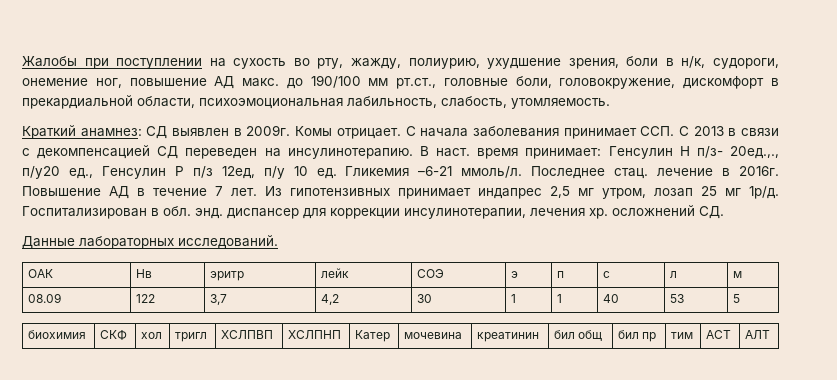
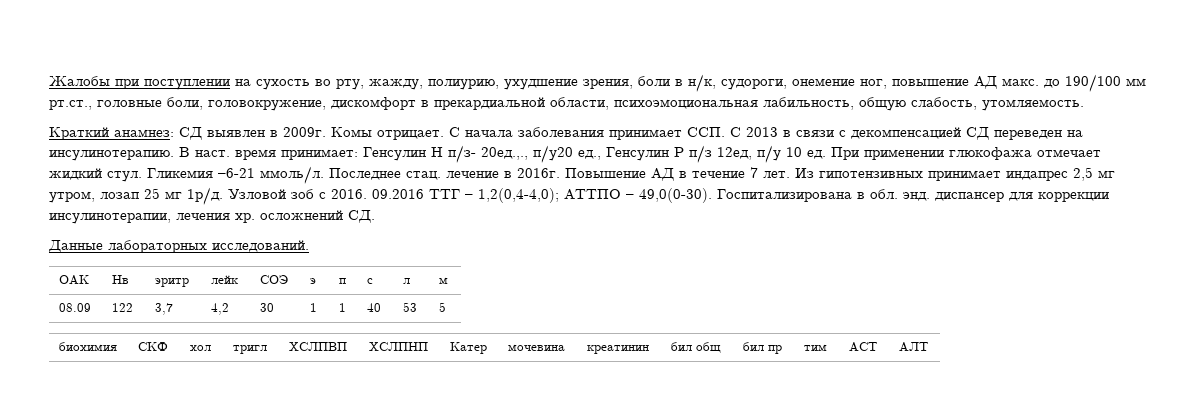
- Жалобы при поступлении на сухость во рту, жажду, полиурию, ухудшение зрения, боли в н/к, судороги, онемение ног, повышение АД макс. до 190/100 мм рт.ст., головные боли, головокружение, дискомфорт в прекардиальной области, психоэмоциональная лабильность, слабость, утомляемость.
+ Жалобы при поступлении на сухость во рту, жажду, полиурию, ухудшение зрения, боли в н/к, судороги, онемение ног, повышение АД макс. до 190/100 мм рт.ст., головные боли, головокружение, дискомфорт в прекардиальной области, психоэмоциональная лабильность, общую слабость, утомляемость.
+ При применении глюкофажа отмечает жидкий стул.
- Госпитализирован в обл. энд. диспансер для коррекции инсулинотерапии, лечения хр. осложнений СД.
+ Узловой зоб с 2016. 09.2016 ТТГ – 1,2(0,4-4,0); АТТПО – 49,0(0-30). Госпитализирована в обл. энд. диспансер для коррекции инсулинотерапии, лечения хр. осложнений СД.

